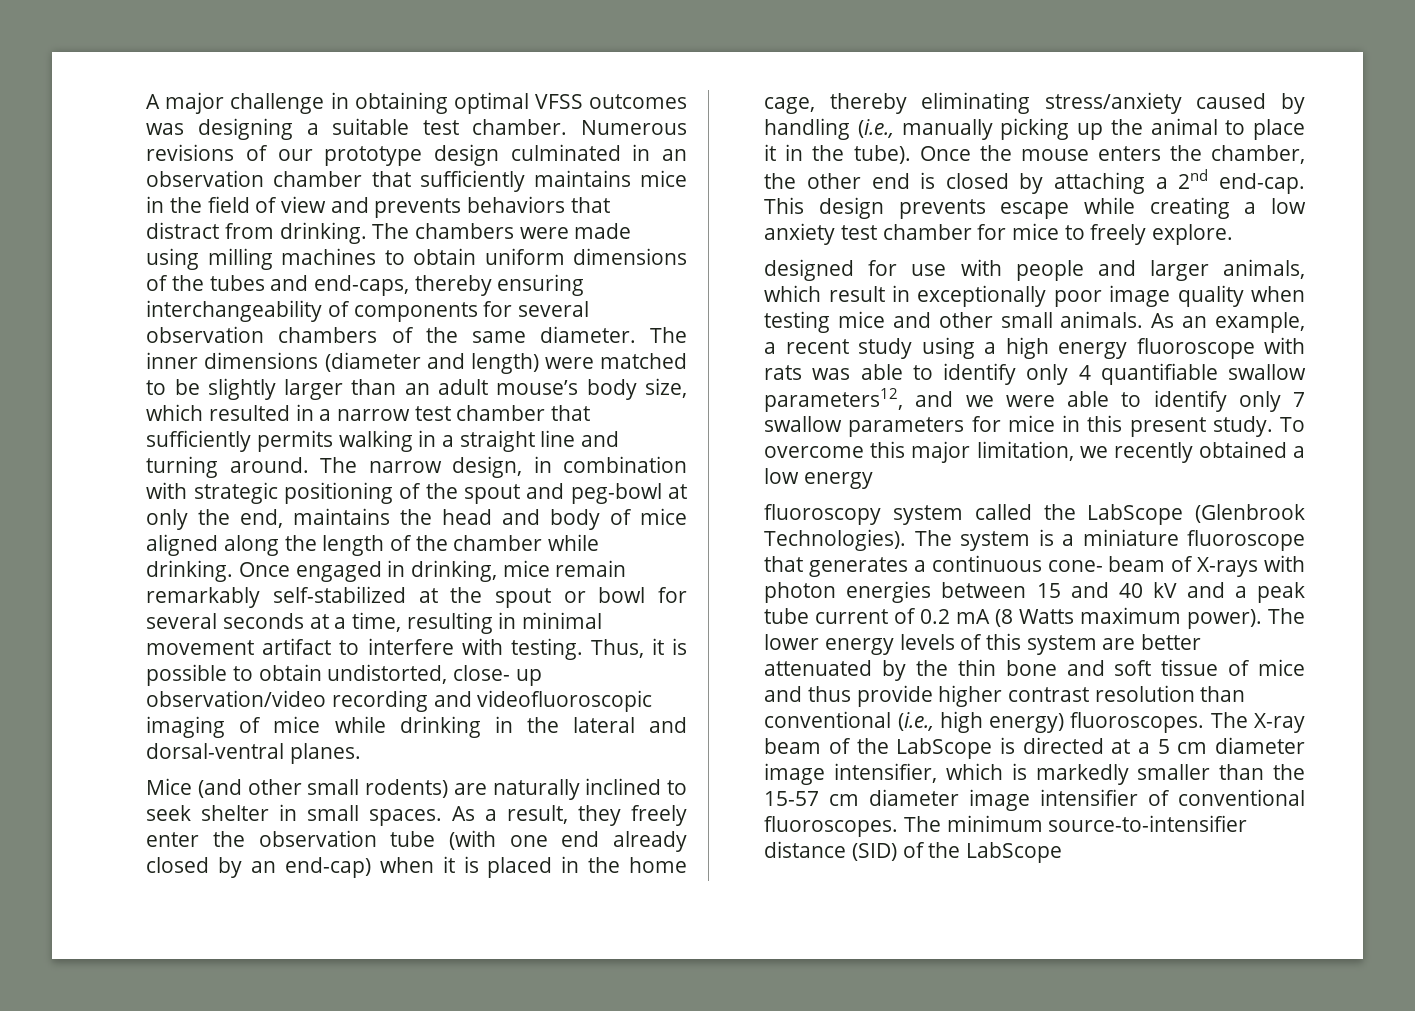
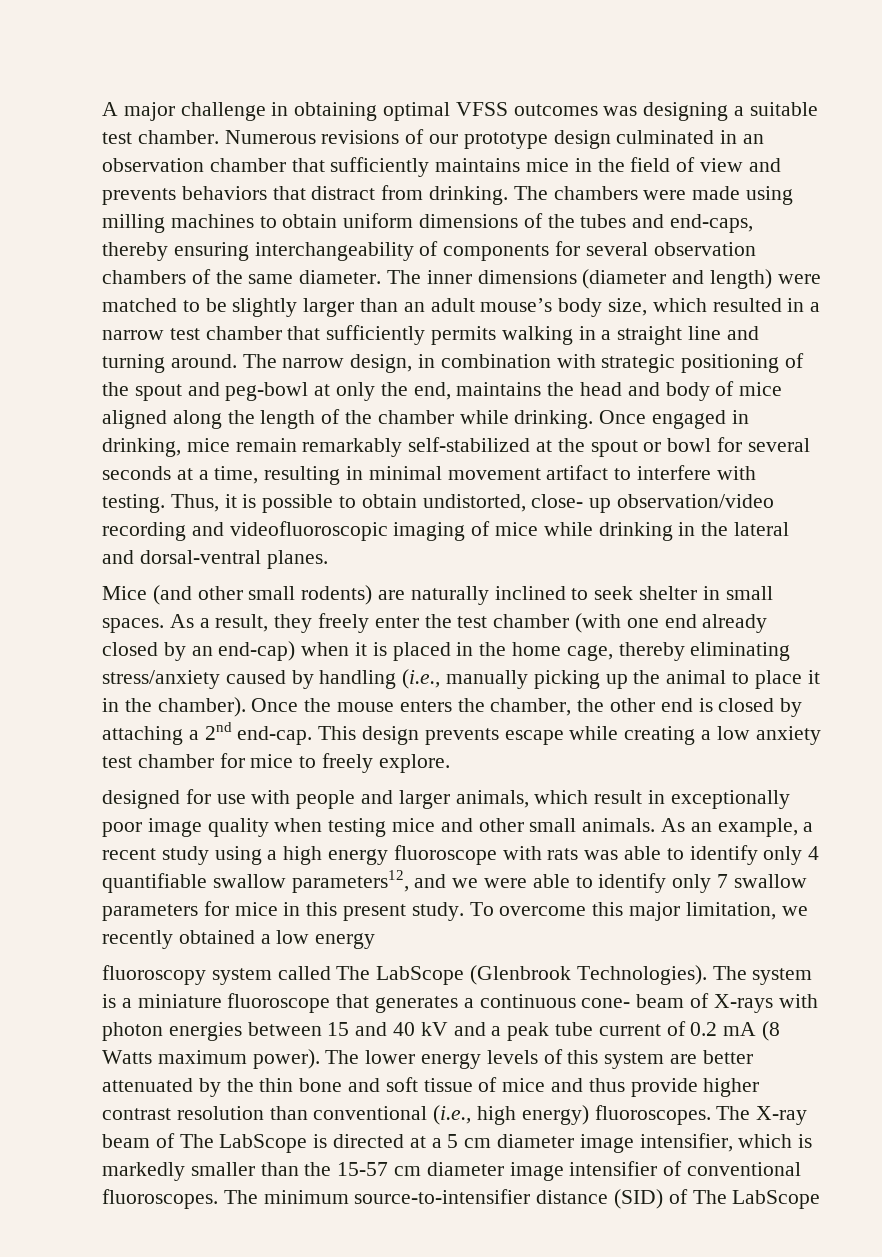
- As a result, they freely enter the observation tube (with one end already closed by an end-cap) when it is placed in the home cage, thereby eliminating stress/anxiety caused by handling (i.e., manually picking up the animal to place it in the tube).
+ As a result, they freely enter the test chamber (with one end already closed by an end-cap) when it is placed in the home cage, thereby eliminating stress/anxiety caused by handling (i.e., manually picking up the animal to place it in the chamber).
- fluoroscopy system called the LabScope (Glenbrook Technologies).
+ fluoroscopy system called The LabScope (Glenbrook Technologies).
- The X-ray beam of the LabScope is directed at a 5 cm diameter image intensifier, which is markedly smaller than the 15-57 cm diameter image intensifier of conventional fluoroscopes.
+ The X-ray beam of The LabScope is directed at a 5 cm diameter image intensifier, which is markedly smaller than the 15-57 cm diameter image intensifier of conventional fluoroscopes.
- The minimum source-to-intensifier distance (SID) of the LabScope
+ The minimum source-to-intensifier distance (SID) of The LabScope

